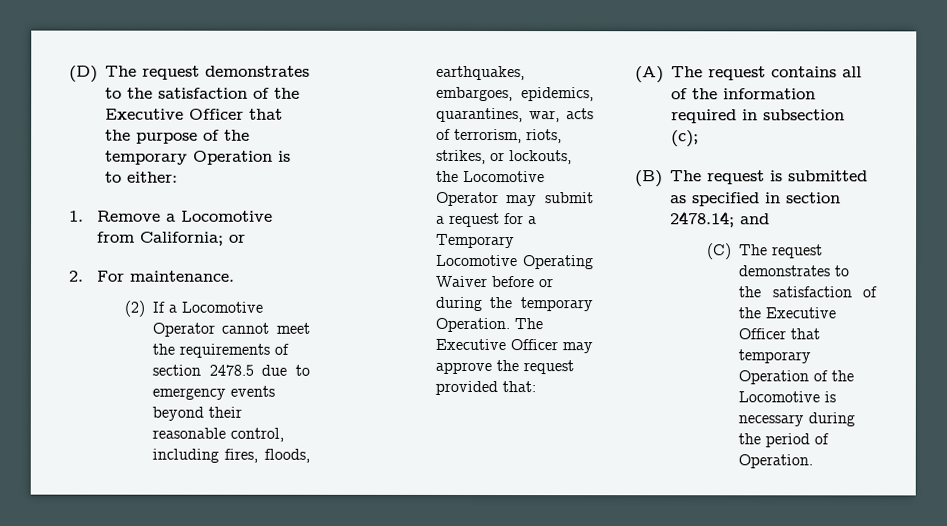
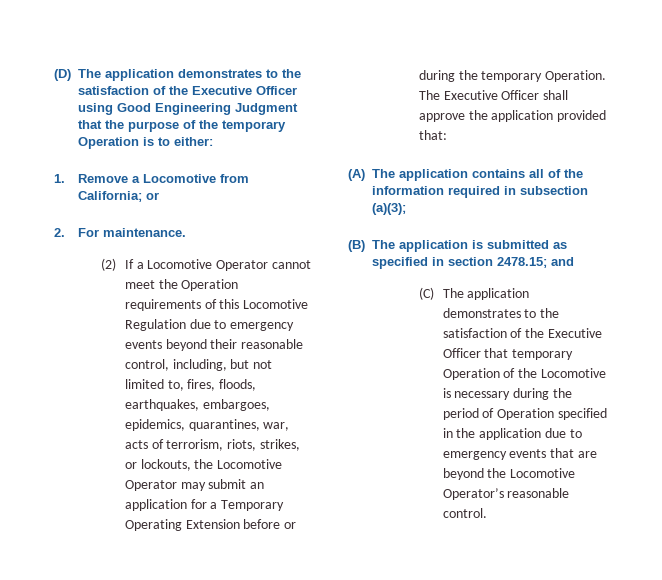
- (D) The request demonstrates to the satisfaction of the Executive Officer that the purpose of the temporary Operation is to either:
+ (D) The application demonstrates to the satisfaction of the Executive Officer using Good Engineering Judgment that the purpose of the temporary Operation is to either:
- (2) If a Locomotive Operator cannot meet the requirements of section 2478.5 due to emergency events beyond their reasonable control, including fires, floods, earthquakes, embargoes, epidemics, quarantines, war, acts of terrorism, riots, strikes, or lockouts, the Locomotive Operator may submit a request for a Temporary Locomotive Operating Waiver before or during the temporary Operation.
+ (2) If a Locomotive Operator cannot meet the Operation requirements of this Locomotive Regulation due to emergency events beyond their reasonable control, including, but not limited to, fires, floods, earthquakes, embargoes, epidemics, quarantines, war, acts of terrorism, riots, strikes, or lockouts, the Locomotive Operator may submit an application for a Temporary Operating Extension before or during the temporary Operation.
- The Executive Officer may approve the request provided that:
+ The Executive Officer shall approve the application provided that:
- (A) The request contains all of the information required in subsection (c);
+ (A) The application contains all of the information required in subsection (a)(3);
- (B) The request is submitted as specified in section 2478.14; and
+ (B) The application is submitted as specified in section 2478.15; and
- (C) The request demonstrates to the satisfaction of the Executive Officer that temporary Operation of the Locomotive is necessary during the period of Operation.
+ (C) The application demonstrates to the satisfaction of the Executive Officer that temporary Operation of the Locomotive is necessary during the period of Operation specified in the application due to emergency events that are beyond the Locomotive Operator’s reasonable control.

